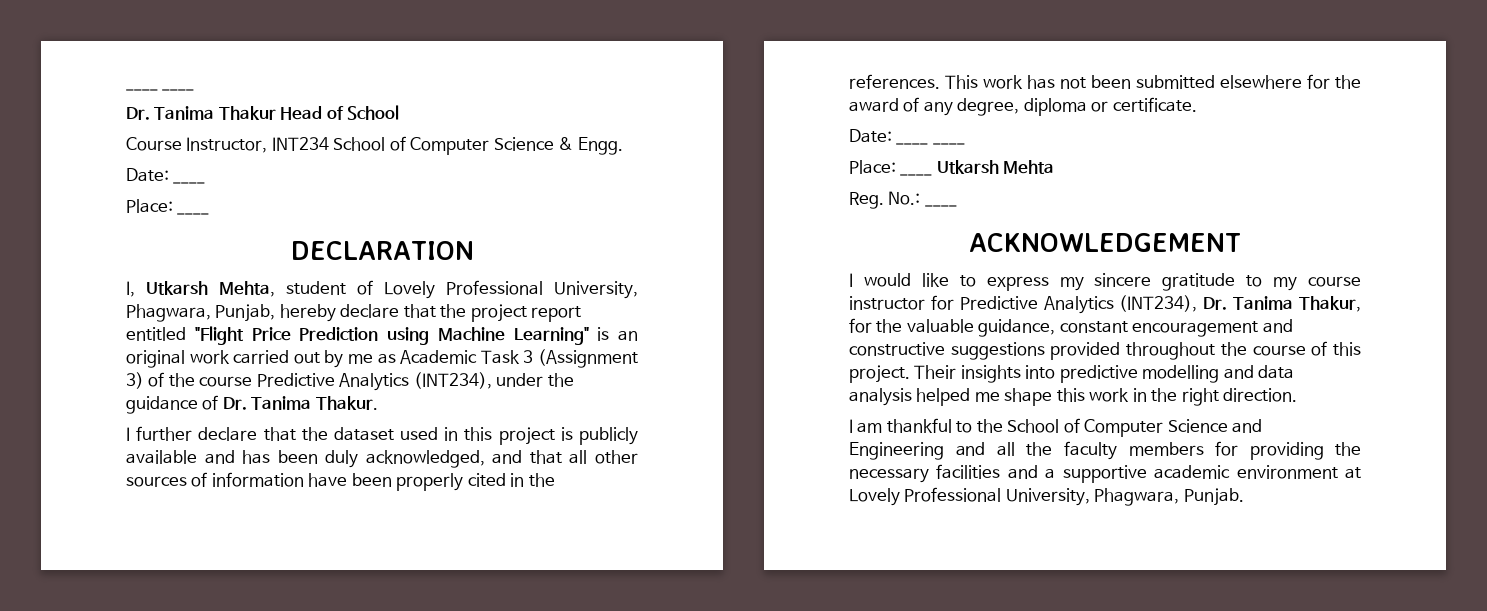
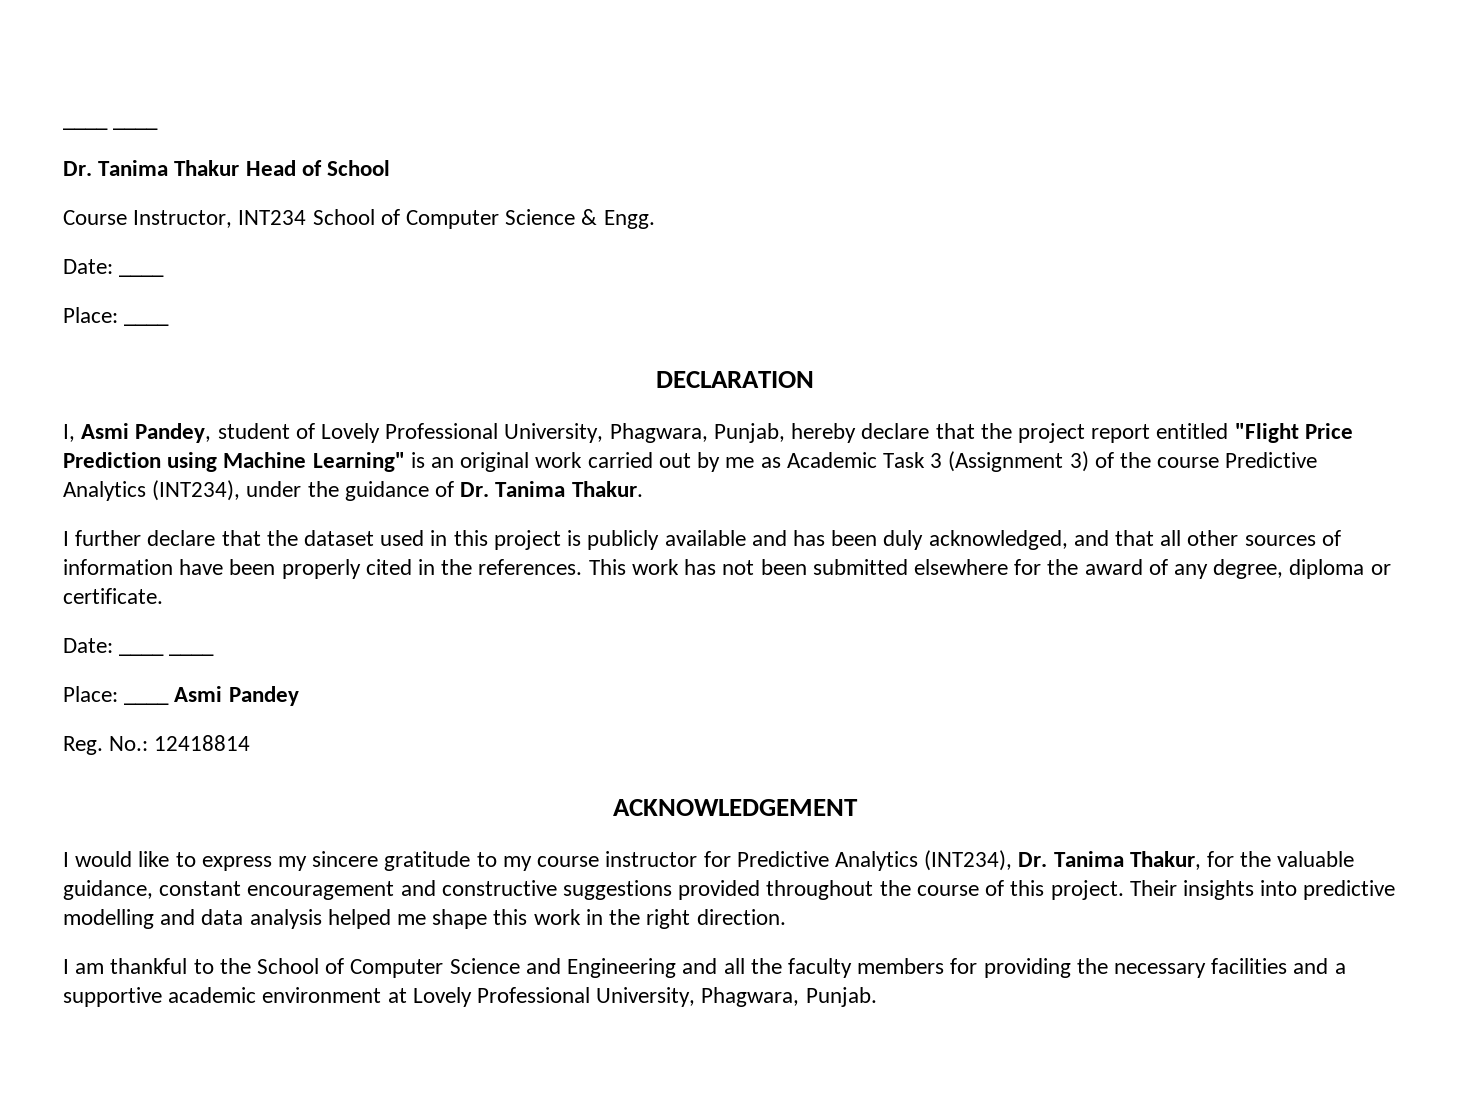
- I, Utkarsh Mehta, student of Lovely Professional University, Phagwara, Punjab, hereby declare that the project report entitled "Flight Price Prediction using Machine Learning" is an original work carried out by me as Academic Task 3 (Assignment 3) of the course Predictive Analytics (INT234), under the guidance of Dr. Tanima Thakur.
+ I, Asmi Pandey, student of Lovely Professional University, Phagwara, Punjab, hereby declare that the project report entitled "Flight Price Prediction using Machine Learning" is an original work carried out by me as Academic Task 3 (Assignment 3) of the course Predictive Analytics (INT234), under the guidance of Dr. Tanima Thakur.
- Place: ____ Utkarsh Mehta
+ Place: ____ Asmi Pandey
- Reg. No.: ____
+ Reg. No.: 12418814

